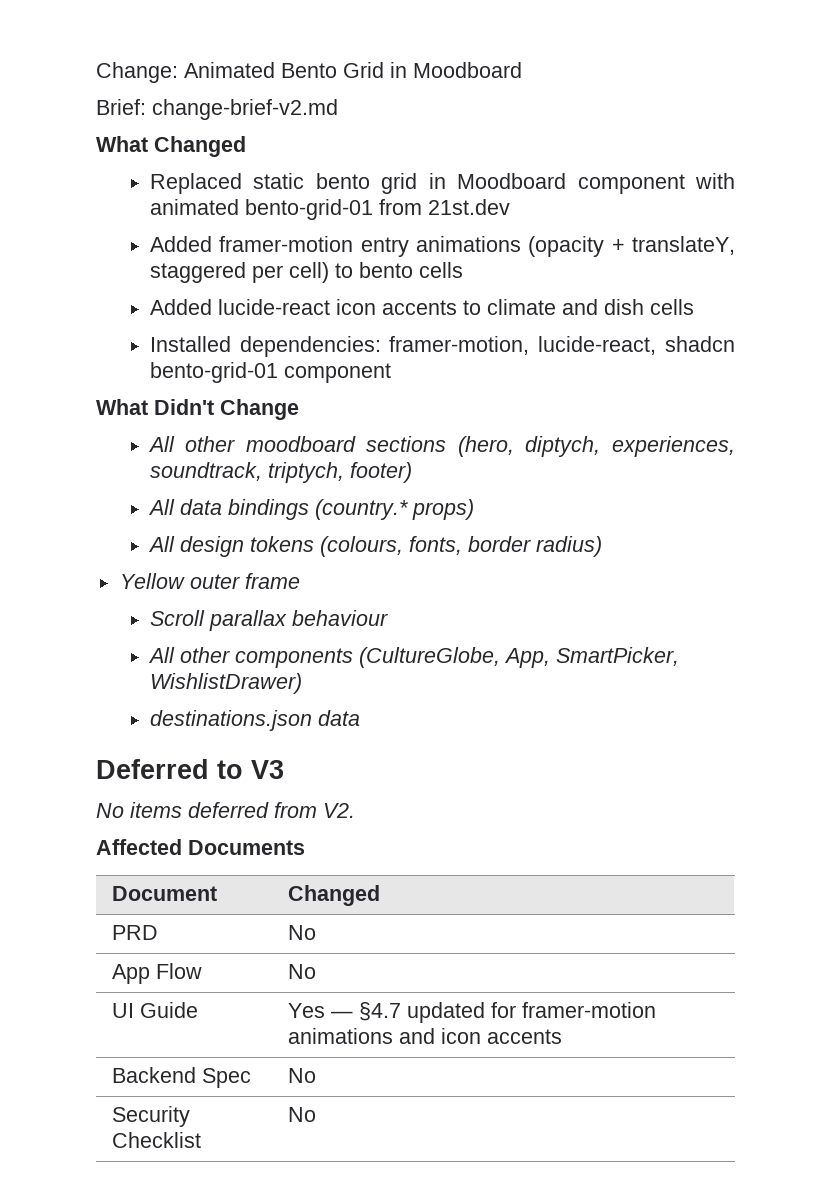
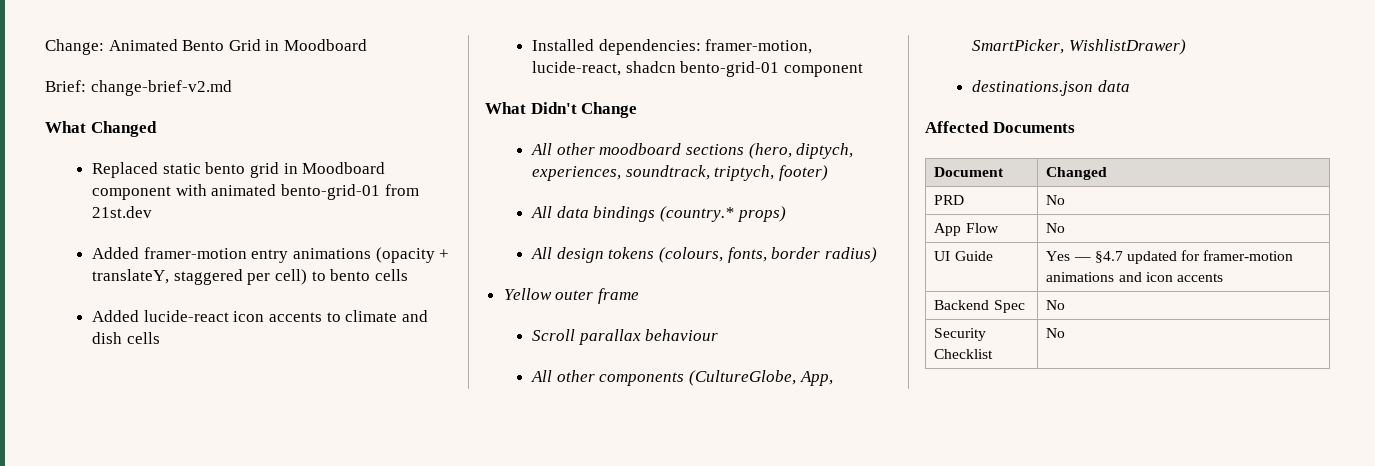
- Deferred to V3
- No items deferred from V2.

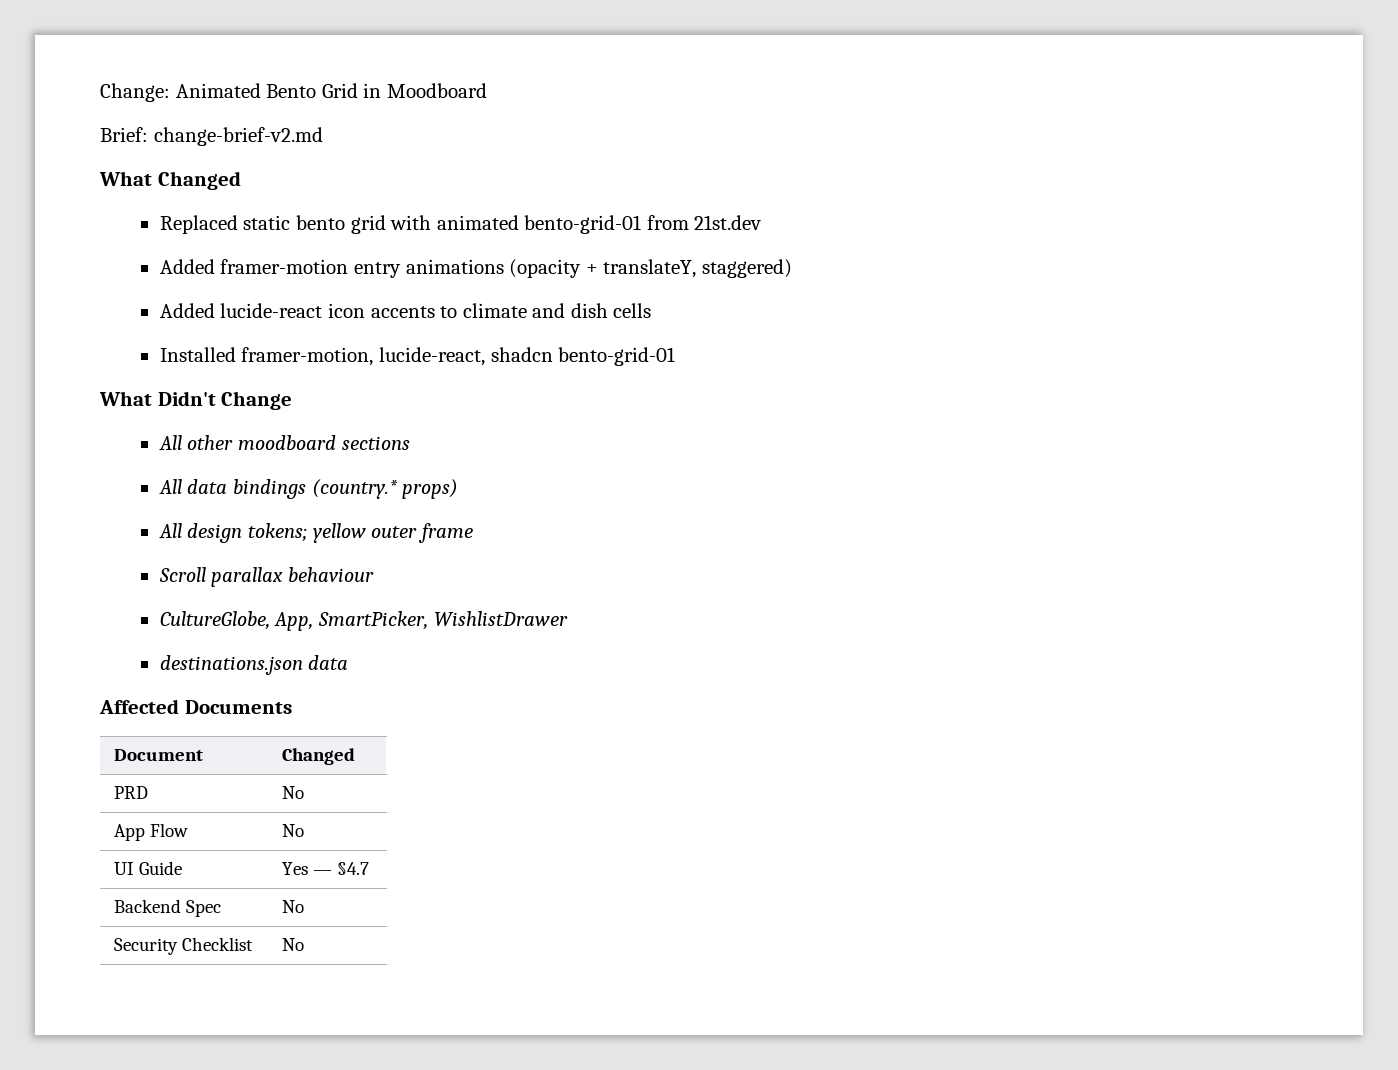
- Replaced static bento grid in Moodboard component with animated bento-grid-01 from 21st.dev
+ Replaced static bento grid with animated bento-grid-01 from 21st.dev
- Added framer-motion entry animations (opacity + translateY, staggered per cell) to bento cells
+ Added framer-motion entry animations (opacity + translateY, staggered)
- Installed dependencies: framer-motion, lucide-react, shadcn bento-grid-01 component
+ Installed framer-motion, lucide-react, shadcn bento-grid-01
- All other moodboard sections (hero, diptych, experiences, soundtrack, triptych, footer)
+ All other moodboard sections
- All design tokens (colours, fonts, border radius)
- Yellow outer frame
+ All design tokens; yellow outer frame
- All other components (CultureGlobe, App, SmartPicker, WishlistDrawer)
+ CultureGlobe, App, SmartPicker, WishlistDrawer
- UI Guide | Yes — §4.7 updated for framer-motion animations and icon accents
+ UI Guide | Yes — §4.7

